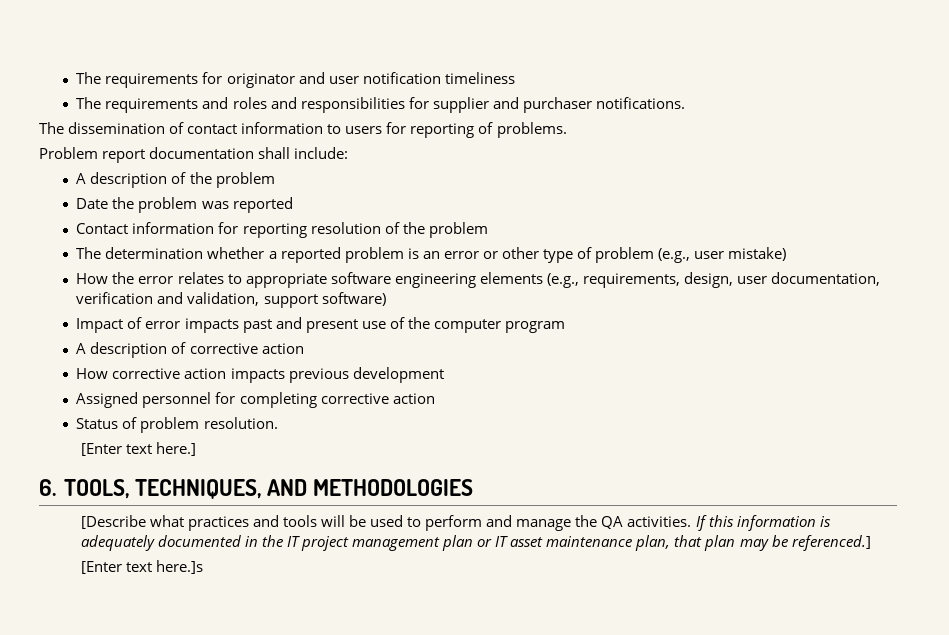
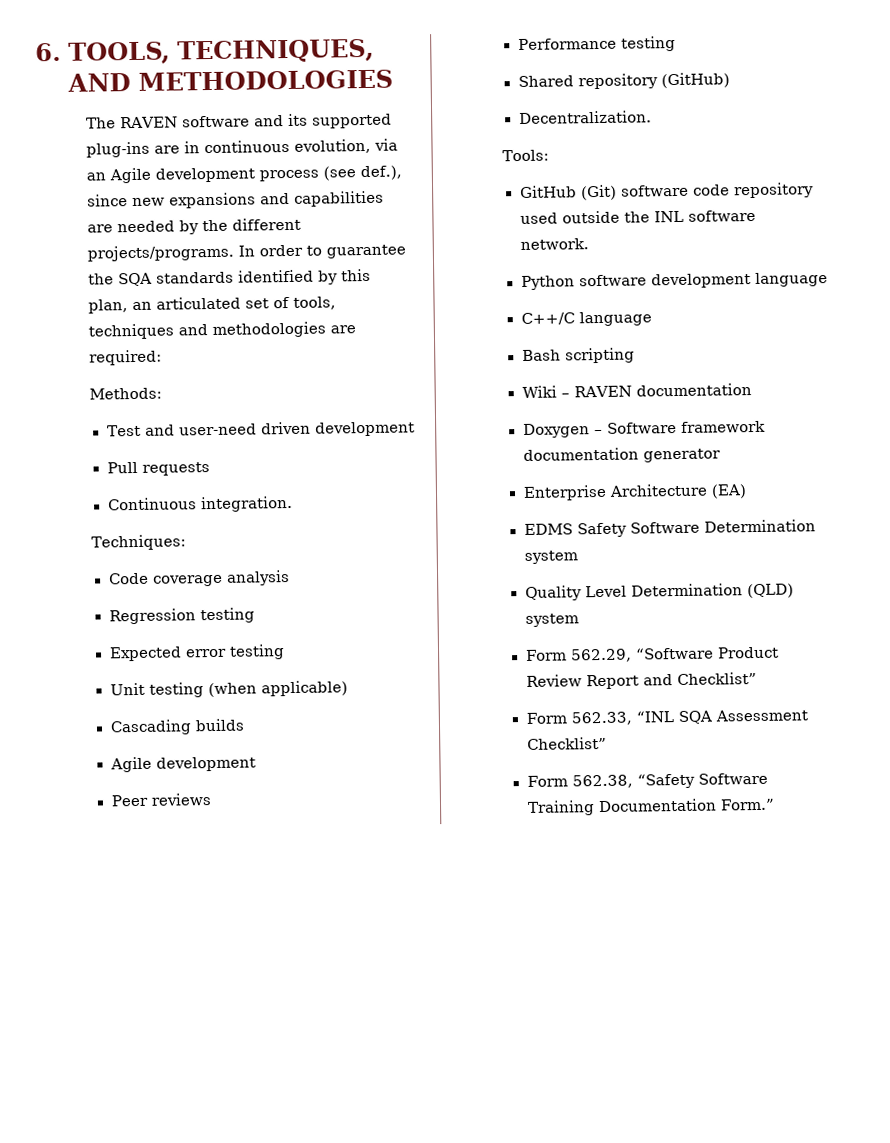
- The requirements for originator and user notification timeliness
- The requirements and roles and responsibilities for supplier and purchaser notifications.
- The dissemination of contact information to users for reporting of problems.
- Problem report documentation shall include:
- A description of the problem
- Date the problem was reported
- Contact information for reporting resolution of the problem
- The determination whether a reported problem is an error or other type of problem (e.g., user mistake)
- How the error relates to appropriate software engineering elements (e.g., requirements, design, user documentation, verification and validation, support software)
- Impact of error impacts past and present use of the computer program
- A description of corrective action
- How corrective action impacts previous development
- Assigned personnel for completing corrective action
- Status of problem resolution.
- [Enter text here.]
- [Describe what practices and tools will be used to perform and manage the QA activities. If this information is adequately documented in the IT project management plan or IT asset maintenance plan, that plan may be referenced.]
- [Enter text here.]s
+ The RAVEN software and its supported plug-ins are in continuous evolution, via an Agile development process (see def.), since new expansions and capabilities are needed by the different projects/programs. In order to guarantee the SQA standards identified by this plan, an articulated set of tools, techniques and methodologies are required:
+ Methods:
+ Test and user-need driven development
+ Pull requests
+ Continuous integration.
+ Techniques:
+ Code coverage analysis
+ Regression testing
+ Expected error testing
+ Unit testing (when applicable)
+ Cascading builds
+ Agile development
+ Peer reviews
+ Performance testing
+ Shared repository (GitHub)
+ Decentralization.
+ Tools:
+ GitHub (Git) software code repository used outside the INL software network.
+ Python software development language
+ C++/C language
+ Bash scripting
+ Wiki – RAVEN documentation
+ Doxygen – Software framework documentation generator
+ Enterprise Architecture (EA)
+ EDMS Safety Software Determination system
+ Quality Level Determination (QLD) system
+ Form 562.29, “Software Product Review Report and Checklist”
+ Form 562.33, “INL SQA Assessment Checklist”
+ Form 562.38, “Safety Software Training Documentation Form.”

